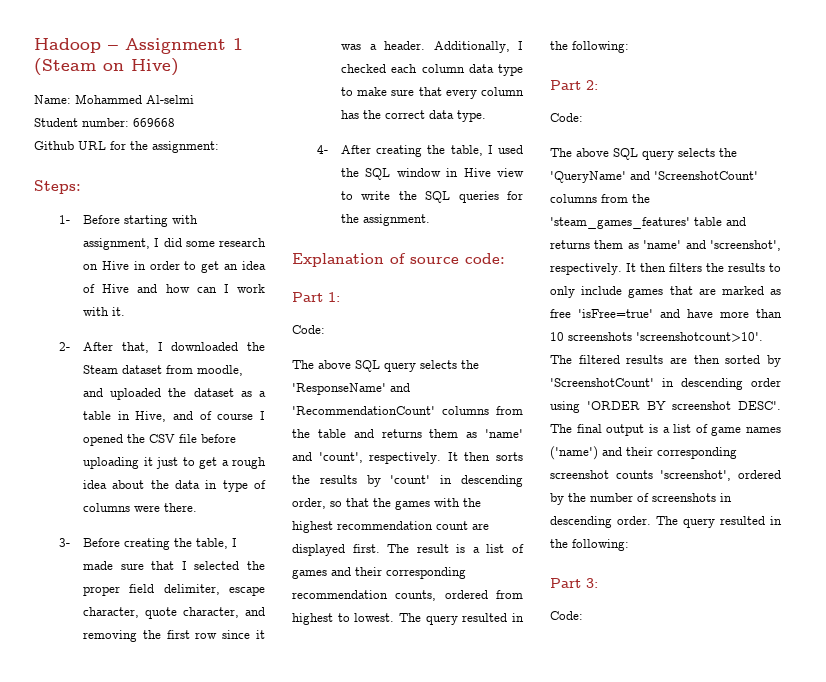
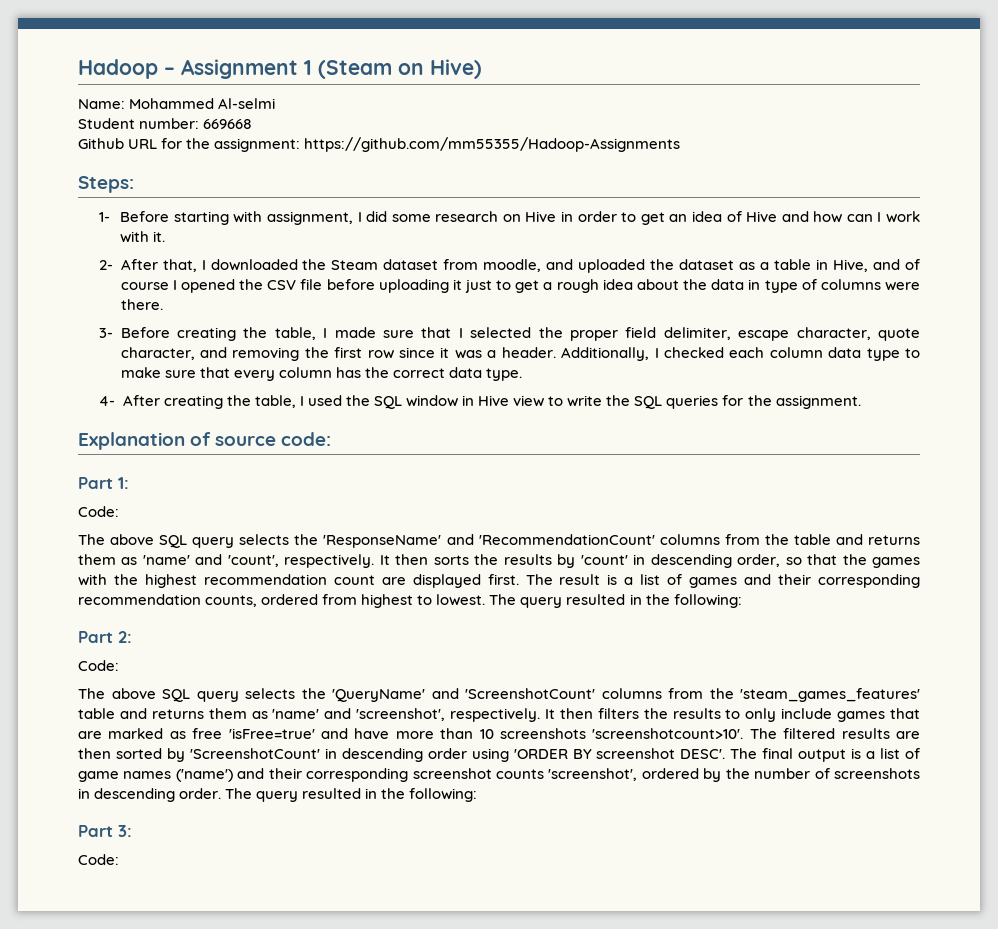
- Github URL for the assignment:
+ Github URL for the assignment: https://github.com/mm55355/Hadoop-Assignments

